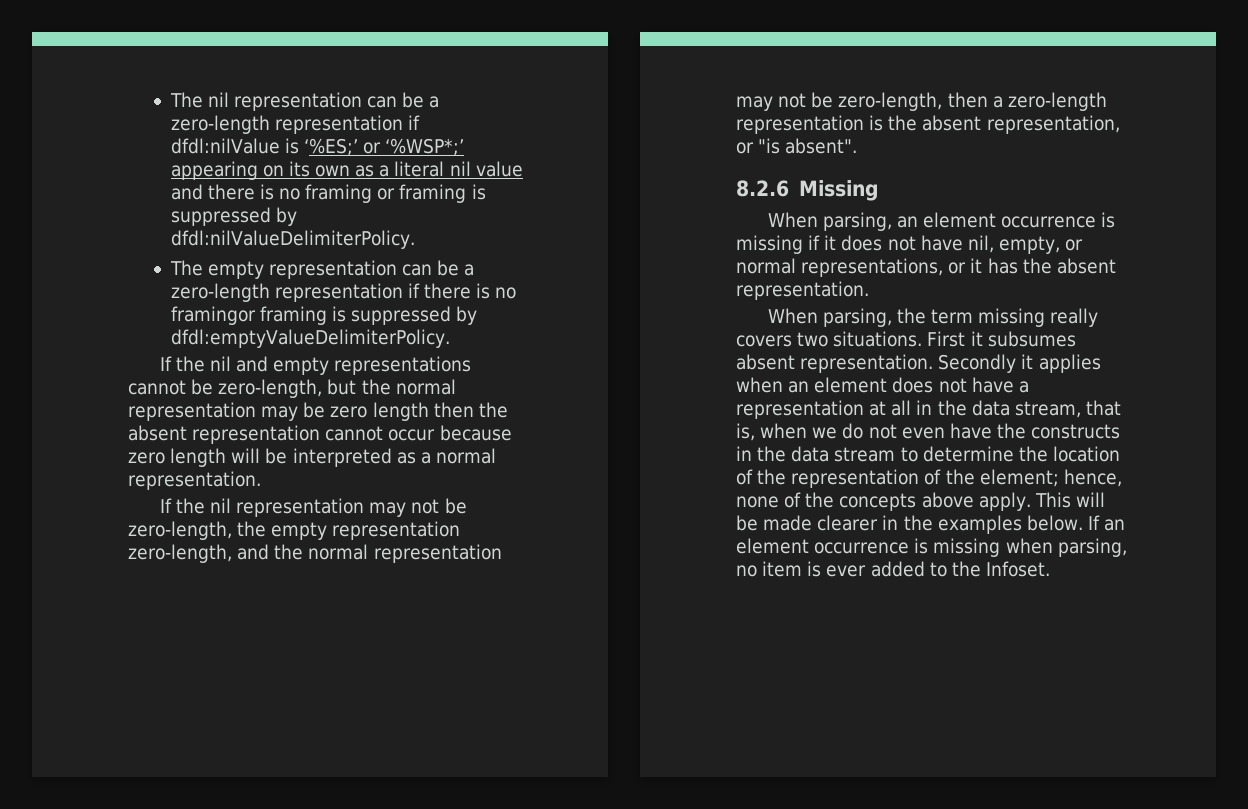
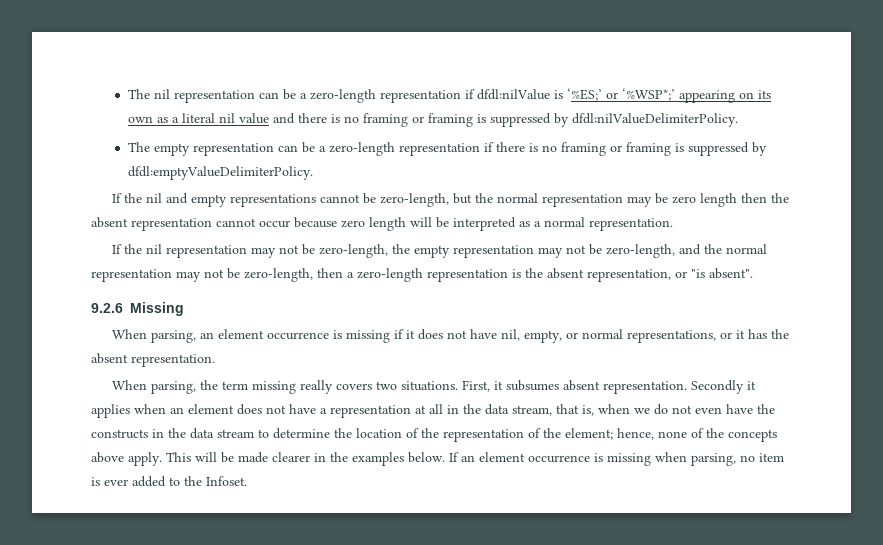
- The empty representation can be a zero-length representation if there is no framingor framing is suppressed by dfdl:emptyValueDelimiterPolicy.
+ The empty representation can be a zero-length representation if there is no framing or framing is suppressed by dfdl:emptyValueDelimiterPolicy.
- If the nil representation may not be zero-length, the empty representation zero-length, and the normal representation may not be zero-length, then a zero-length representation is the absent representation, or "is absent".
+ If the nil representation may not be zero-length, the empty representation may not be zero-length, and the normal representation may not be zero-length, then a zero-length representation is the absent representation, or "is absent".
- 8.2.6 Missing
+ 9.2.6 Missing
- First it subsumes absent representation.
+ First, it subsumes absent representation.

